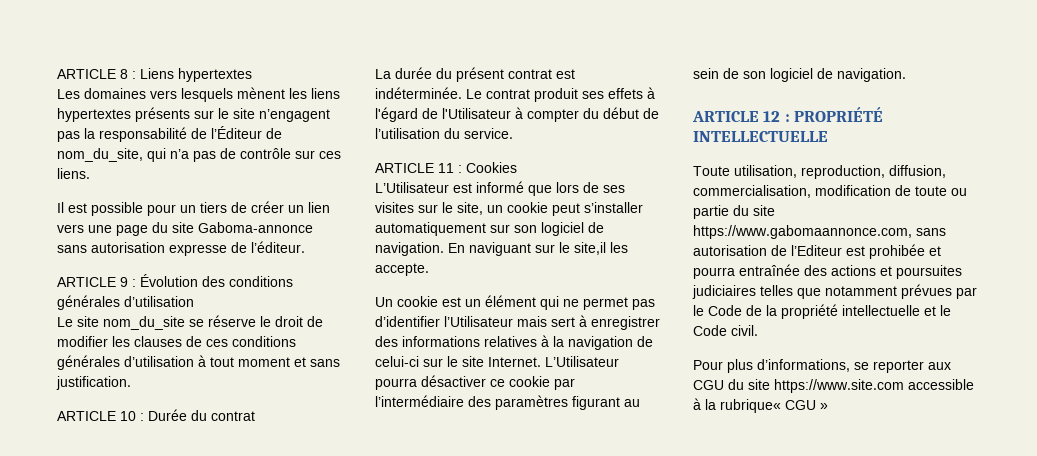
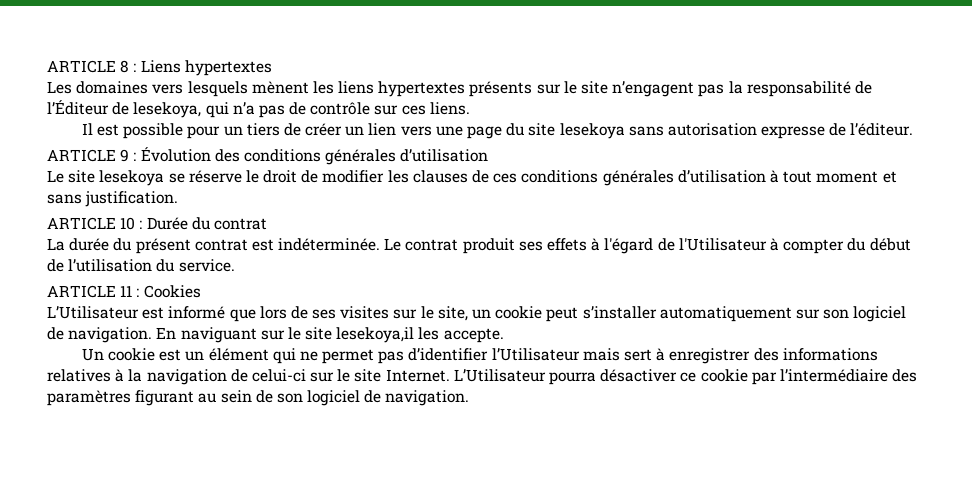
- Les domaines vers lesquels mènent les liens hypertextes présents sur le site n’engagent pas la responsabilité de l’Éditeur de nom_du_site, qui n’a pas de contrôle sur ces liens.
+ Les domaines vers lesquels mènent les liens hypertextes présents sur le site n’engagent pas la responsabilité de l’Éditeur de lesekoya, qui n’a pas de contrôle sur ces liens.
- Il est possible pour un tiers de créer un lien vers une page du site Gaboma-annonce sans autorisation expresse de l’éditeur.
+ Il est possible pour un tiers de créer un lien vers une page du site lesekoya sans autorisation expresse de l’éditeur.
- Le site nom_du_site se réserve le droit de modifier les clauses de ces conditions générales d’utilisation à tout moment et sans justification.
+ Le site lesekoya se réserve le droit de modifier les clauses de ces conditions générales d’utilisation à tout moment et sans justification.
- En naviguant sur le site,il les accepte.
+ En naviguant sur le site lesekoya,il les accepte.
- ARTICLE 12 : PROPRIÉTÉ INTELLECTUELLE
- Toute utilisation, reproduction, diffusion, commercialisation, modification de toute ou partie du site https://www.gabomaannonce.com, sans autorisation de l’Editeur est prohibée et pourra entraînée des actions et poursuites judiciaires telles que notamment prévues par le Code de la propriété intellectuelle et le Code civil.
- Pour plus d’informations, se reporter aux CGU du site https://www.site.com accessible à la rubrique« CGU »

